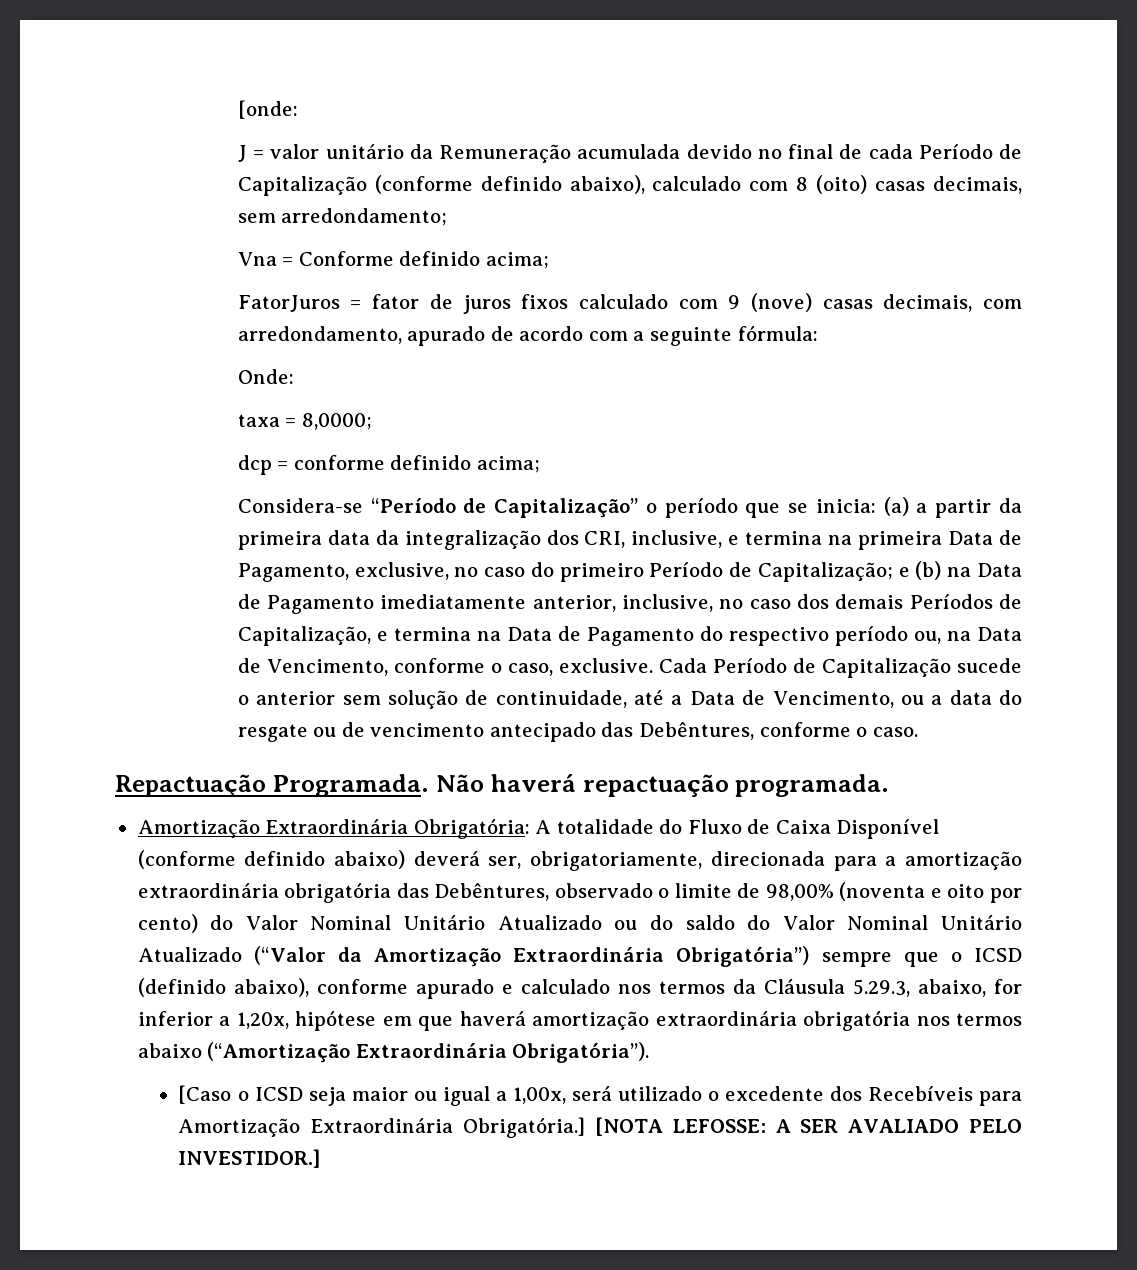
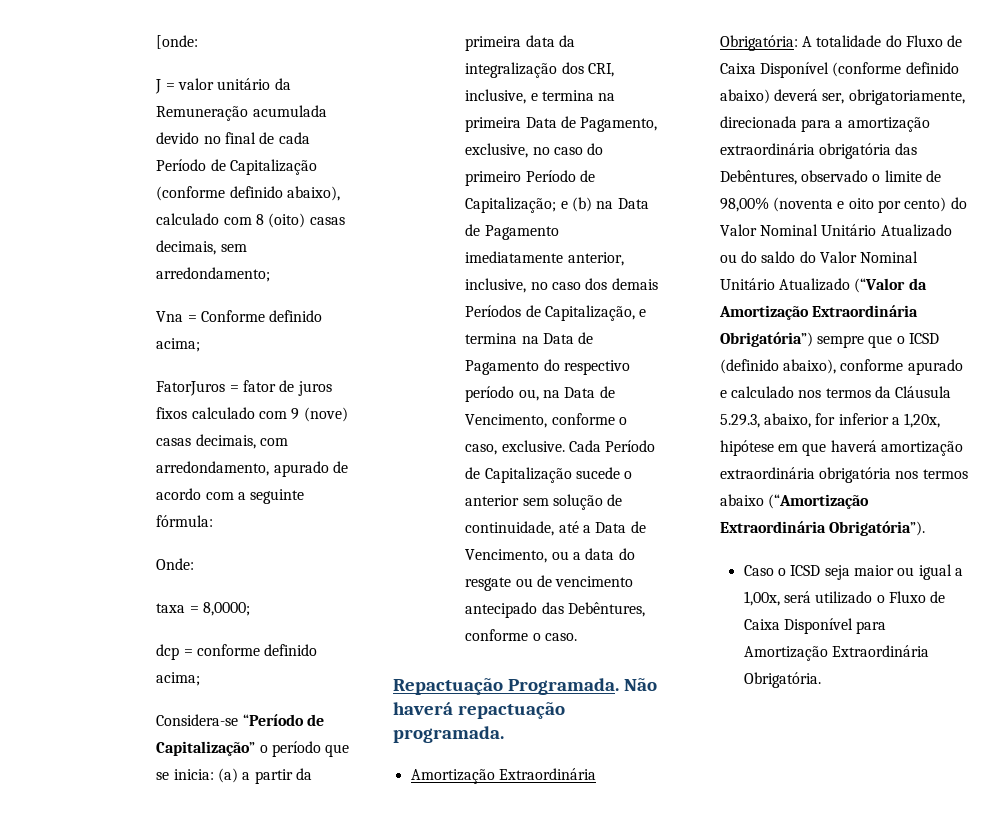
- [Caso o ICSD seja maior ou igual a 1,00x, será utilizado o excedente dos Recebíveis para Amortização Extraordinária Obrigatória.] [NOTA LEFOSSE: A SER AVALIADO PELO INVESTIDOR.]
+ Caso o ICSD seja maior ou igual a 1,00x, será utilizado o Fluxo de Caixa Disponível para Amortização Extraordinária Obrigatória.

